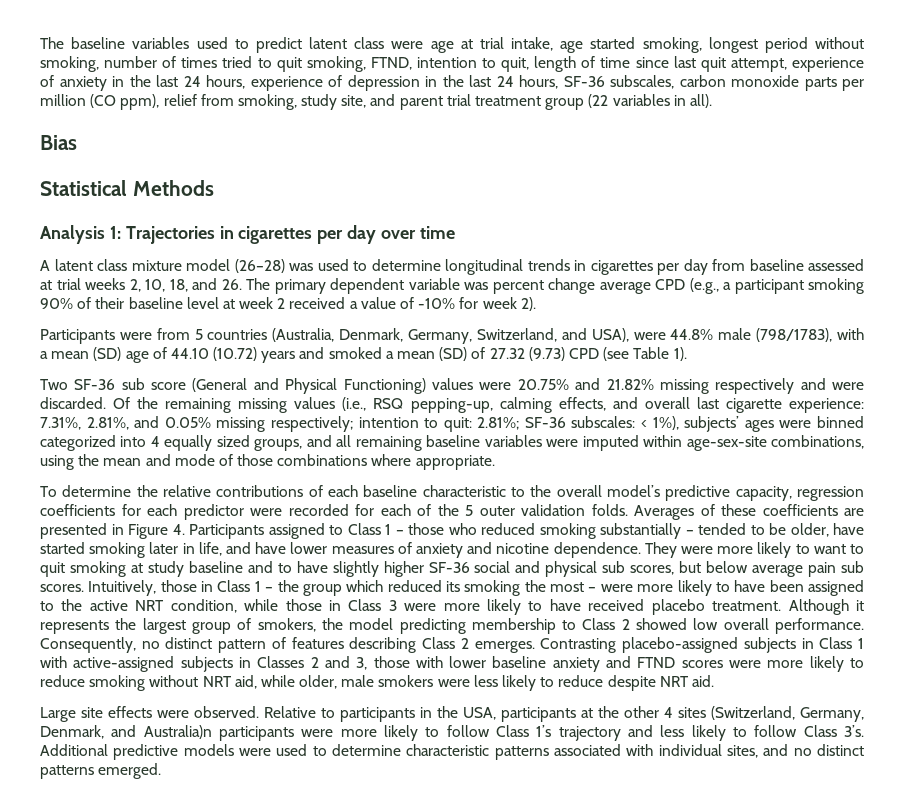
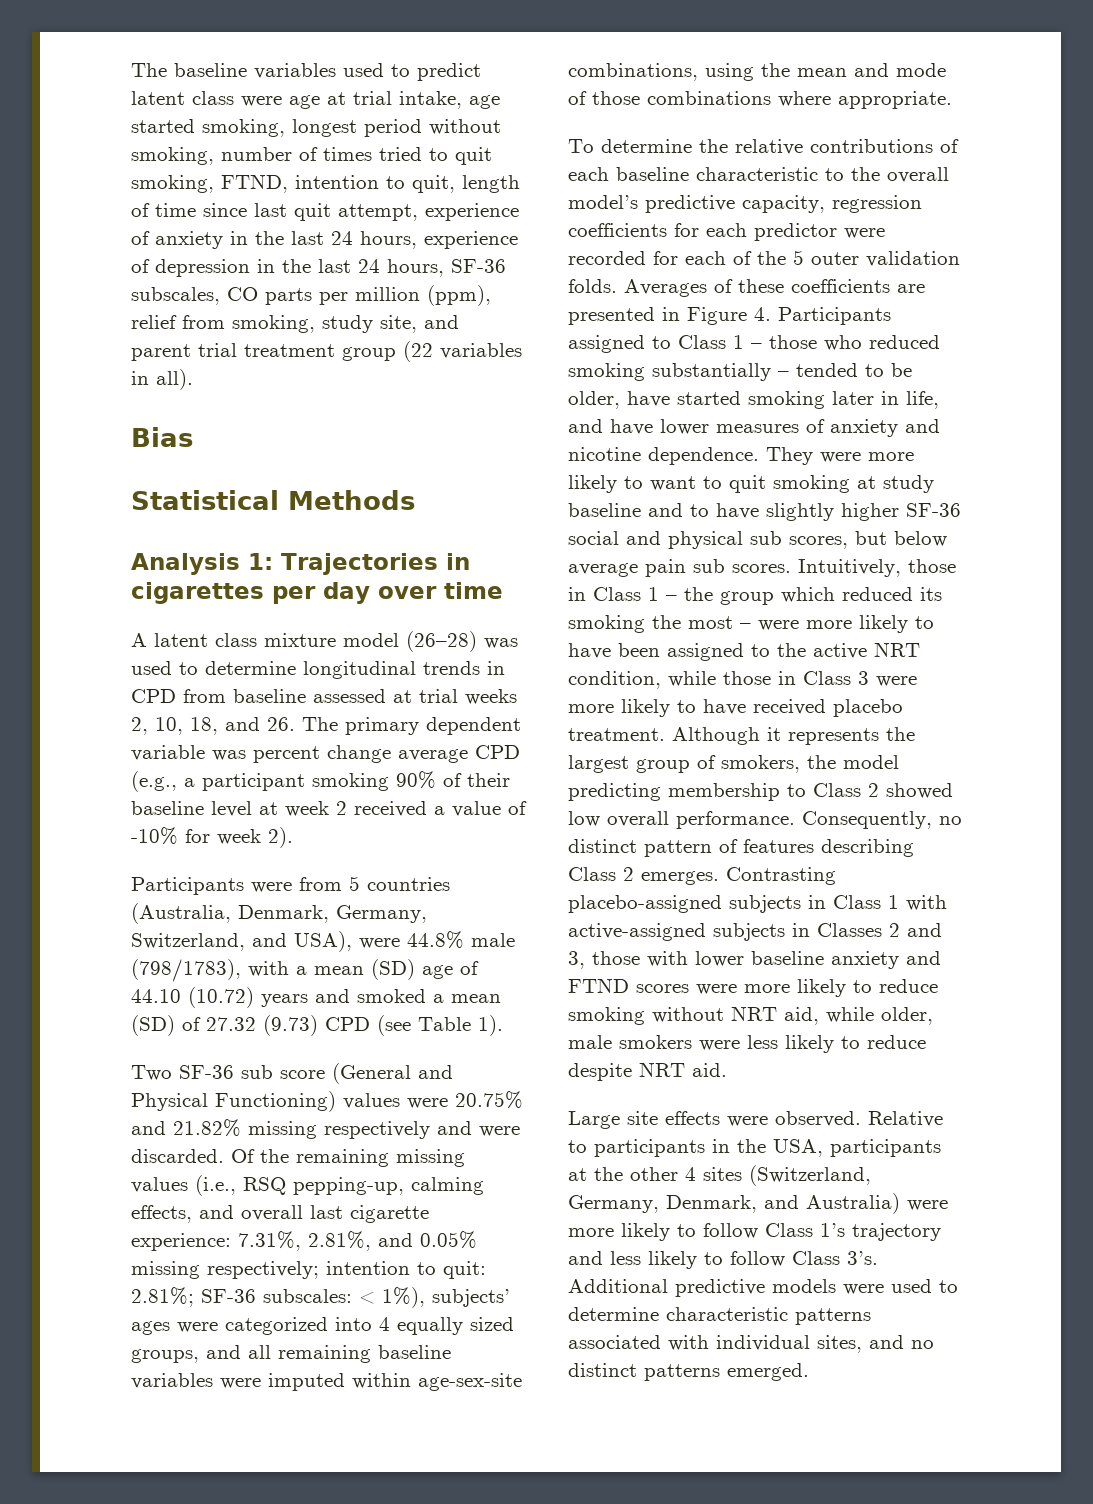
- The baseline variables used to predict latent class were age at trial intake, age started smoking, longest period without smoking, number of times tried to quit smoking, FTND, intention to quit, length of time since last quit attempt, experience of anxiety in the last 24 hours, experience of depression in the last 24 hours, SF-36 subscales, carbon monoxide parts per million (CO ppm), relief from smoking, study site, and parent trial treatment group (22 variables in all).
+ The baseline variables used to predict latent class were age at trial intake, age started smoking, longest period without smoking, number of times tried to quit smoking, FTND, intention to quit, length of time since last quit attempt, experience of anxiety in the last 24 hours, experience of depression in the last 24 hours, SF-36 subscales, CO parts per million (ppm), relief from smoking, study site, and parent trial treatment group (22 variables in all).
- A latent class mixture model (26–28) was used to determine longitudinal trends in cigarettes per day from baseline assessed at trial weeks 2, 10, 18, and 26. The primary dependent variable was percent change average CPD (e.g., a participant smoking 90% of their baseline level at week 2 received a value of -10% for week 2).
+ A latent class mixture model (26–28) was used to determine longitudinal trends in CPD from baseline assessed at trial weeks 2, 10, 18, and 26. The primary dependent variable was percent change average CPD (e.g., a participant smoking 90% of their baseline level at week 2 received a value of -10% for week 2).
- Of the remaining missing values (i.e., RSQ pepping-up, calming effects, and overall last cigarette experience: 7.31%, 2.81%, and 0.05% missing respectively; intention to quit: 2.81%; SF-36 subscales: < 1%), subjects’ ages were binned categorized into 4 equally sized groups, and all remaining baseline variables were imputed within age-sex-site combinations, using the mean and mode of those combinations where appropriate.
+ Of the remaining missing values (i.e., RSQ pepping-up, calming effects, and overall last cigarette experience: 7.31%, 2.81%, and 0.05% missing respectively; intention to quit: 2.81%; SF-36 subscales: < 1%), subjects’ ages were categorized into 4 equally sized groups, and all remaining baseline variables were imputed within age-sex-site combinations, using the mean and mode of those combinations where appropriate.
- Relative to participants in the USA, participants at the other 4 sites (Switzerland, Germany, Denmark, and Australia)n participants were more likely to follow Class 1’s trajectory and less likely to follow Class 3’s.
+ Relative to participants in the USA, participants at the other 4 sites (Switzerland, Germany, Denmark, and Australia) were more likely to follow Class 1’s trajectory and less likely to follow Class 3’s.

